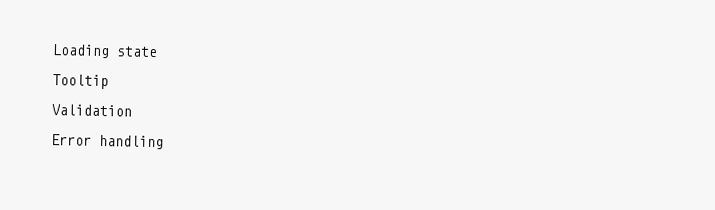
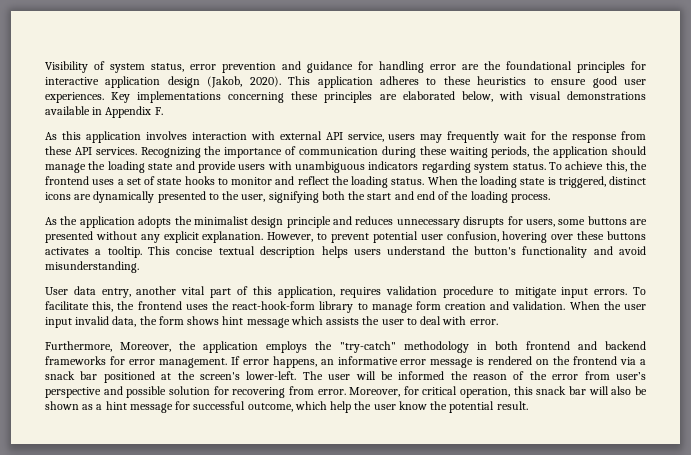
- Loading state
- Tooltip
- Validation
- Error handling
+ Visibility of system status, error prevention and guidance for handling error are the foundational principles for interactive application design (Jakob, 2020). This application adheres to these heuristics to ensure good user experiences. Key implementations concerning these principles are elaborated below, with visual demonstrations available in Appendix F.
+ As this application involves interaction with external API service, users may frequently wait for the response from these API services. Recognizing the importance of communication during these waiting periods, the application should manage the loading state and provide users with unambiguous indicators regarding system status. To achieve this, the frontend uses a set of state hooks to monitor and reflect the loading status. When the loading state is triggered, distinct icons are dynamically presented to the user, signifying both the start and end of the loading process.
+ As the application adopts the minimalist design principle and reduces unnecessary disrupts for users, some buttons are presented without any explicit explanation. However, to prevent potential user confusion, hovering over these buttons activates a tooltip. This concise textual description helps users understand the button's functionality and avoid misunderstanding.
+ User data entry, another vital part of this application, requires validation procedure to mitigate input errors. To facilitate this, the frontend uses the react-hook-form library to manage form creation and validation. When the user input invalid data, the form shows hint message which assists the user to deal with error.
+ Furthermore, Moreover, the application employs the "try-catch" methodology in both frontend and backend frameworks for error management. If error happens, an informative error message is rendered on the frontend via a snack bar positioned at the screen's lower-left. The user will be informed the reason of the error from user’s perspective and possible solution for recovering from error. Moreover, for critical operation, this snack bar will also be shown as a hint message for successful outcome, which help the user know the potential result.

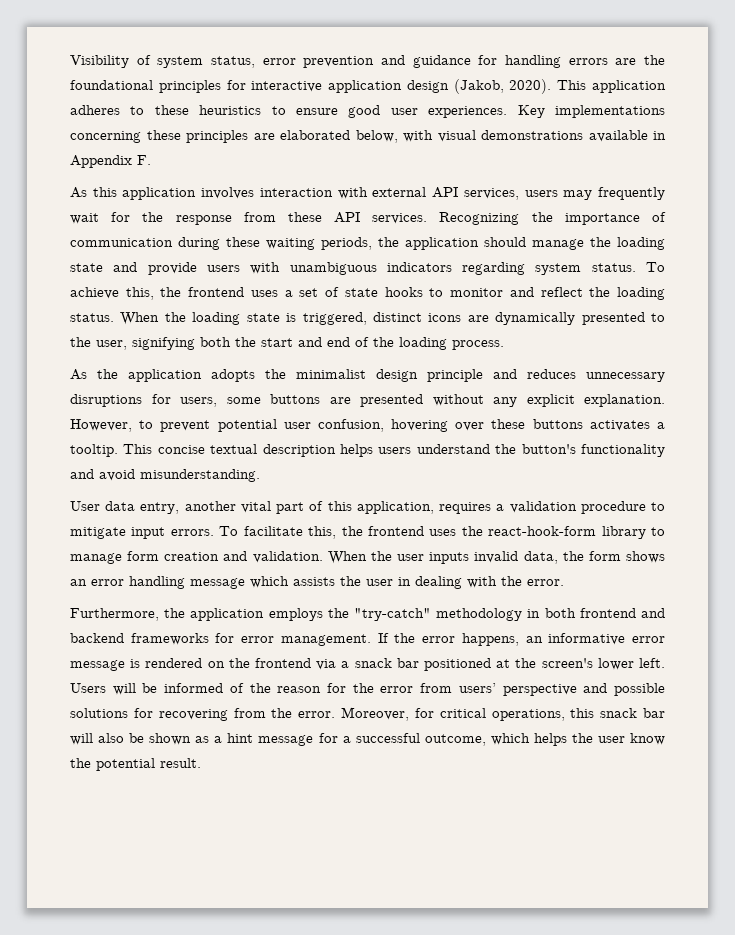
- Visibility of system status, error prevention and guidance for handling error are the foundational principles for interactive application design (Jakob, 2020).
+ Visibility of system status, error prevention and guidance for handling errors are the foundational principles for interactive application design (Jakob, 2020).
- As this application involves interaction with external API service, users may frequently wait for the response from these API services.
+ As this application involves interaction with external API services, users may frequently wait for the response from these API services.
- As the application adopts the minimalist design principle and reduces unnecessary disrupts for users, some buttons are presented without any explicit explanation.
+ As the application adopts the minimalist design principle and reduces unnecessary disruptions for users, some buttons are presented without any explicit explanation.
- User data entry, another vital part of this application, requires validation procedure to mitigate input errors.
+ User data entry, another vital part of this application, requires a validation procedure to mitigate input errors.
- When the user input invalid data, the form shows hint message which assists the user to deal with error.
+ When the user inputs invalid data, the form shows an error handling message which assists the user in dealing with the error.
- Furthermore, Moreover, the application employs the "try-catch" methodology in both frontend and backend frameworks for error management.
+ Furthermore, the application employs the "try-catch" methodology in both frontend and backend frameworks for error management.
- If error happens, an informative error message is rendered on the frontend via a snack bar positioned at the screen's lower-left. The user will be informed the reason of the error from user’s perspective and possible solution for recovering from error.
+ If the error happens, an informative error message is rendered on the frontend via a snack bar positioned at the screen's lower left. Users will be informed of the reason for the error from users’ perspective and possible solutions for recovering from the error.
- Moreover, for critical operation, this snack bar will also be shown as a hint message for successful outcome, which help the user know the potential result.
+ Moreover, for critical operations, this snack bar will also be shown as a hint message for a successful outcome, which helps the user know the potential result.

